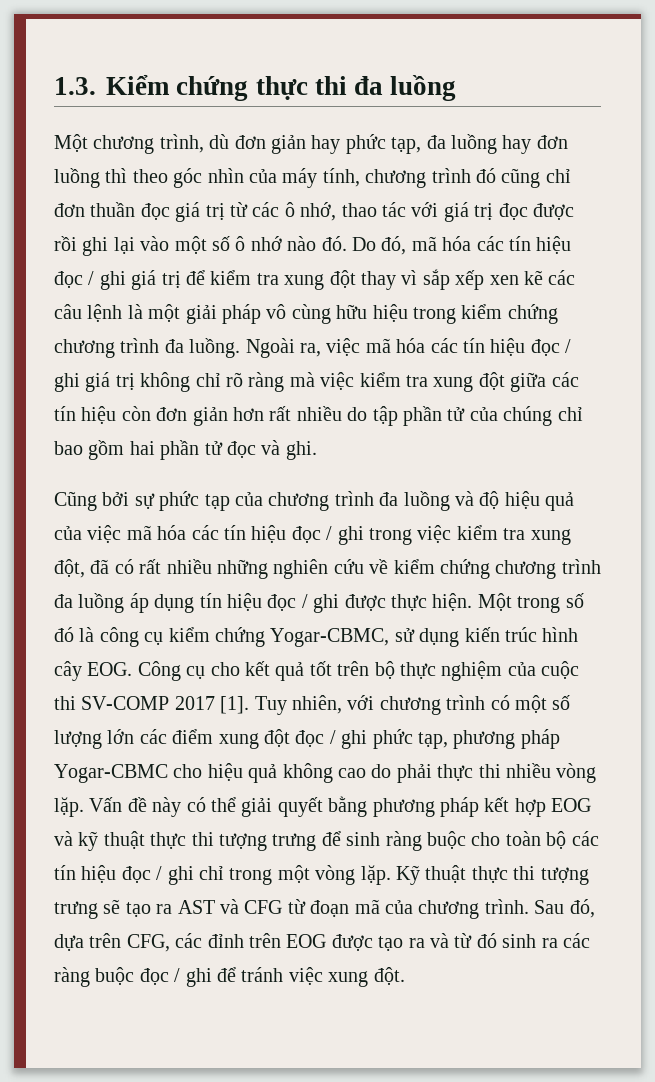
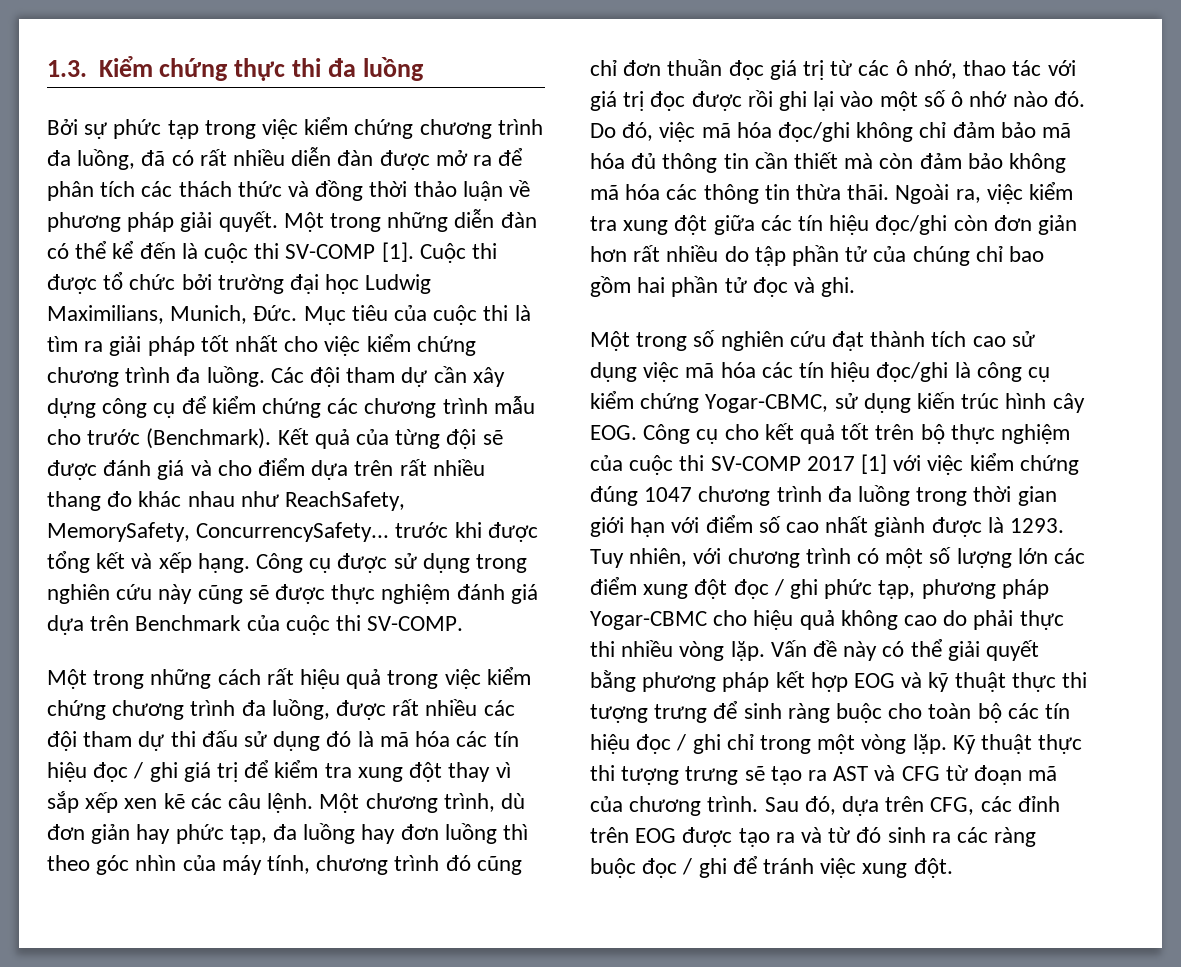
+ Bởi sự phức tạp trong việc kiểm chứng chương trình đa luồng, đã có rất nhiều diễn đàn được mở ra để phân tích các thách thức và đồng thời thảo luận về phương pháp giải quyết. Một trong những diễn đàn có thể kể đến là cuộc thi SV-COMP [1]. Cuộc thi được tổ chức bởi trường đại học Ludwig Maximilians, Munich, Đức. Mục tiêu của cuộc thi là tìm ra giải pháp tốt nhất cho việc kiểm chứng chương trình đa luồng. Các đội tham dự cần xây dựng công cụ để kiểm chứng các chương trình mẫu cho trước (Benchmark). Kết quả của từng đội sẽ được đánh giá và cho điểm dựa trên rất nhiều thang đo khác nhau như ReachSafety, MemorySafety, ConcurrencySafety... trước khi được tổng kết và xếp hạng. Công cụ được sử dụng trong nghiên cứu này cũng sẽ được thực nghiệm đánh giá dựa trên Benchmark của cuộc thi SV-COMP.
+ Một trong những cách rất hiệu quả trong việc kiểm chứng chương trình đa luồng, được rất nhiều các đội tham dự thi đấu sử dụng đó là mã hóa các tín hiệu đọc / ghi giá trị để kiểm tra xung đột thay vì sắp xếp xen kẽ các câu lệnh.
- Do đó, mã hóa các tín hiệu đọc / ghi giá trị để kiểm tra xung đột thay vì sắp xếp xen kẽ các câu lệnh là một giải pháp vô cùng hữu hiệu trong kiểm chứng chương trình đa luồng. Ngoài ra, việc mã hóa các tín hiệu đọc / ghi giá trị không chỉ rõ ràng mà việc kiểm tra xung đột giữa các tín hiệu còn đơn giản hơn rất nhiều do tập phần tử của chúng chỉ bao gồm hai phần tử đọc và ghi.
+ Do đó, việc mã hóa đọc/ghi không chỉ đảm bảo mã hóa đủ thông tin cần thiết mà còn đảm bảo không mã hóa các thông tin thừa thãi. Ngoài ra, việc kiểm tra xung đột giữa các tín hiệu đọc/ghi còn đơn giản hơn rất nhiều do tập phần tử của chúng chỉ bao gồm hai phần tử đọc và ghi.
- Cũng bởi sự phức tạp của chương trình đa luồng và độ hiệu quả của việc mã hóa các tín hiệu đọc / ghi trong việc kiểm tra xung đột, đã có rất nhiều những nghiên cứu về kiểm chứng chương trình đa luồng áp dụng tín hiệu đọc / ghi được thực hiện. Một trong số đó là công cụ kiểm chứng Yogar-CBMC, sử dụng kiến trúc hình cây EOG. Công cụ cho kết quả tốt trên bộ thực nghiệm của cuộc thi SV-COMP 2017 [1].
+ Một trong số nghiên cứu đạt thành tích cao sử dụng việc mã hóa các tín hiệu đọc/ghi là công cụ kiểm chứng Yogar-CBMC, sử dụng kiến trúc hình cây EOG. Công cụ cho kết quả tốt trên bộ thực nghiệm của cuộc thi SV-COMP 2017 [1] với việc kiểm chứng đúng 1047 chương trình đa luồng trong thời gian giới hạn với điểm số cao nhất giành được là 1293.

